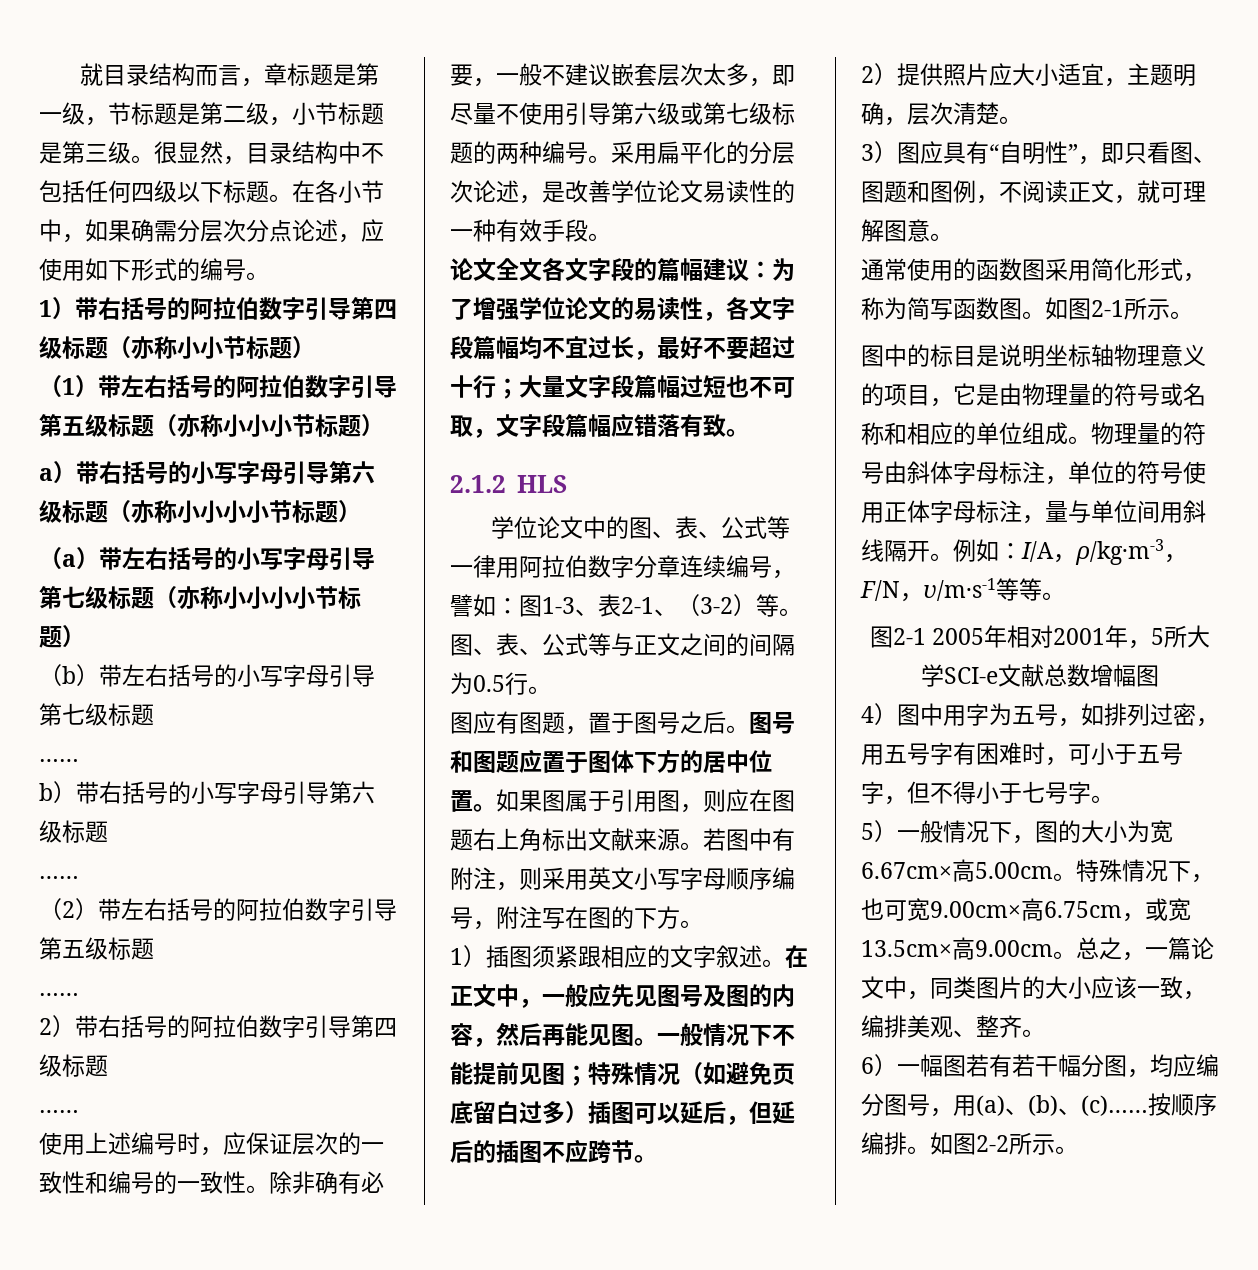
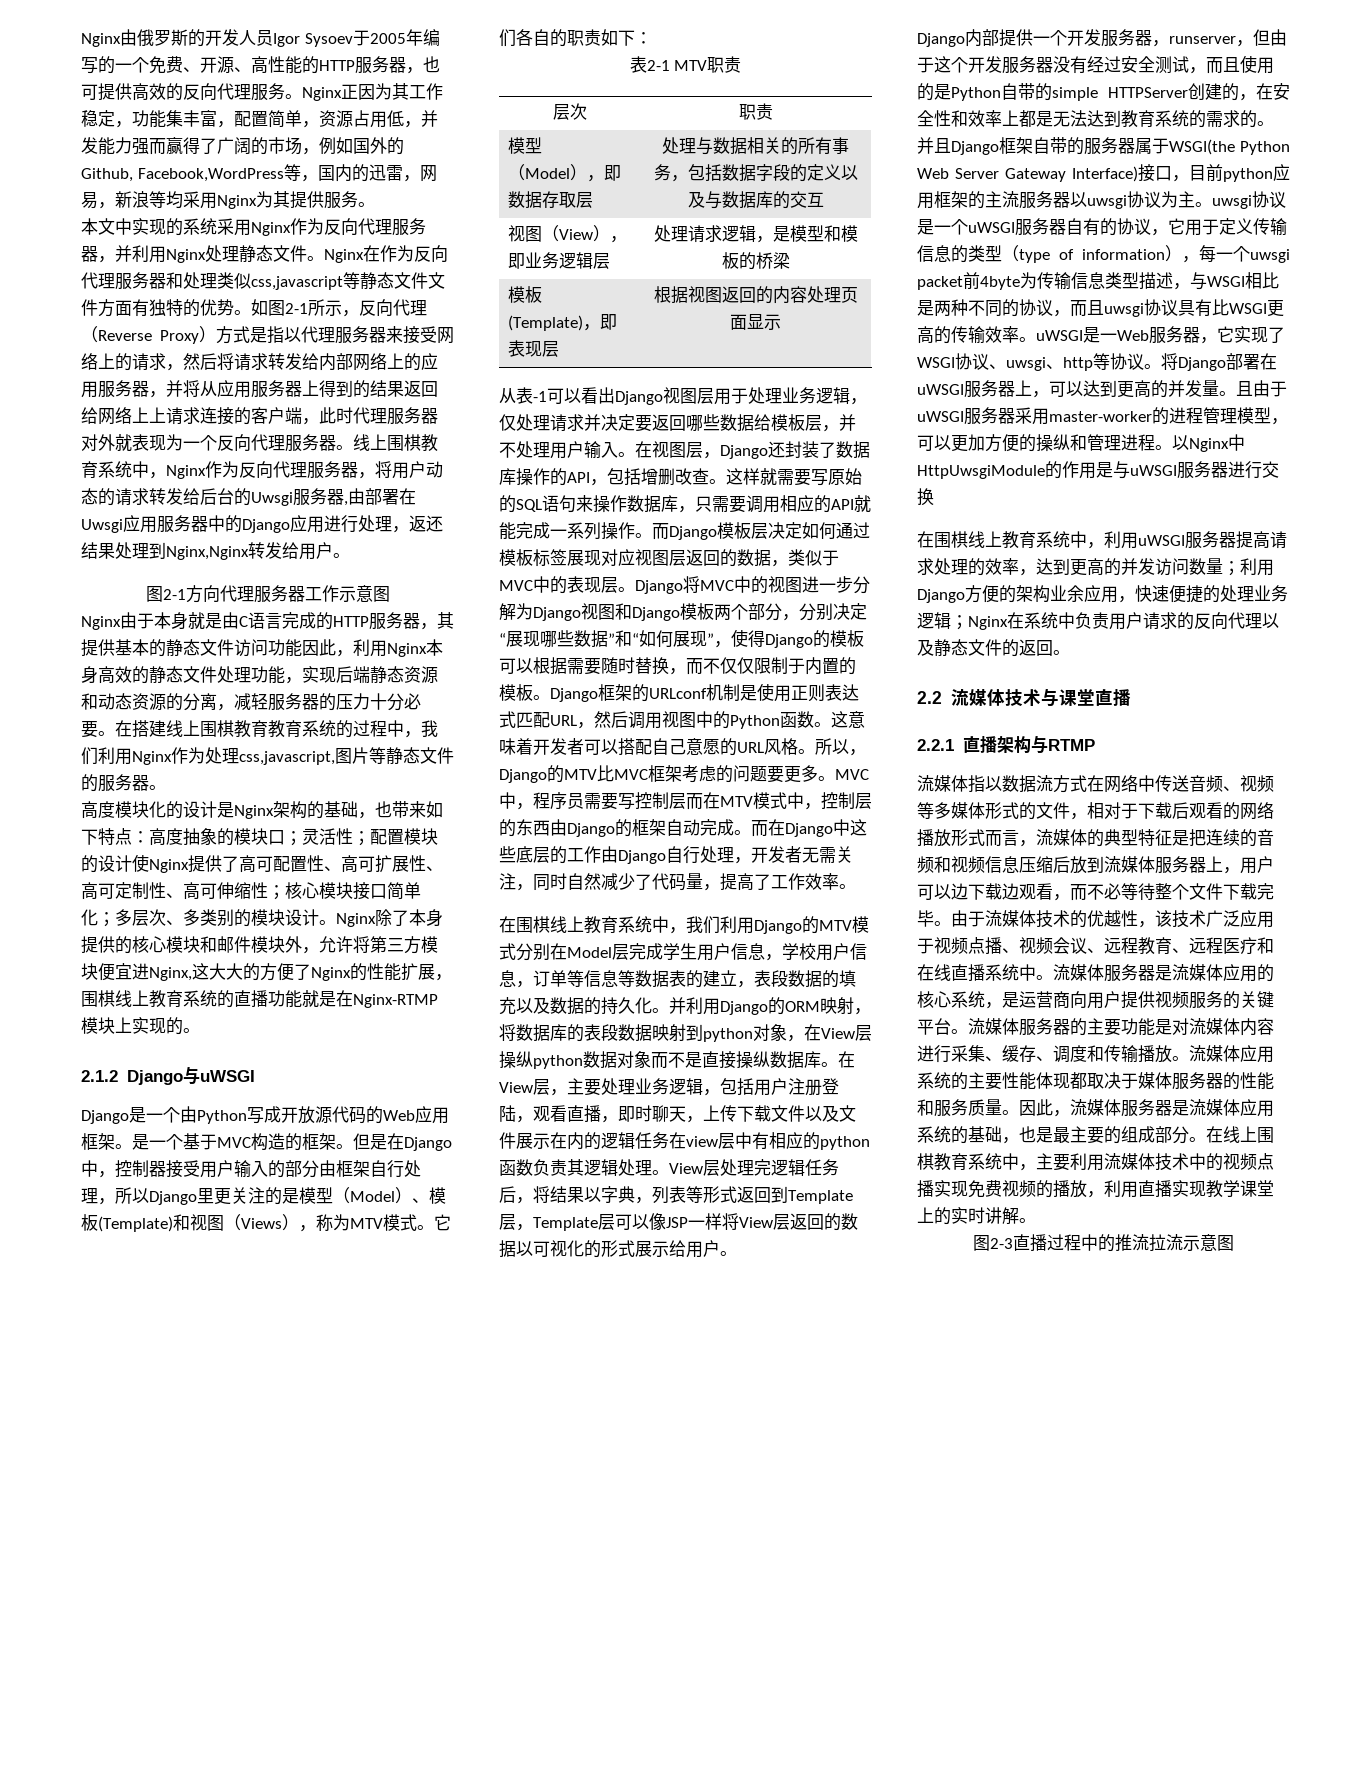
- 就目录结构而言，章标题是第一级，节标题是第二级，小节标题是第三级。很显然，目录结构中不包括任何四级以下标题。在各小节中，如果确需分层次分点论述，应使用如下形式的编号。
- 1）带右括号的阿拉伯数字引导第四级标题（亦称小小节标题）
- （1）带左右括号的阿拉伯数字引导第五级标题（亦称小小小节标题）
- a）带右括号的小写字母引导第六级标题（亦称小小小小节标题）
- （a）带左右括号的小写字母引导第七级标题（亦称小小小小节标题）
- （b）带左右括号的小写字母引导第七级标题
- ……
- b）带右括号的小写字母引导第六级标题
- ……
- （2）带左右括号的阿拉伯数字引导第五级标题
- ……
- 2）带右括号的阿拉伯数字引导第四级标题
- ……
- 使用上述编号时，应保证层次的一致性和编号的一致性。除非确有必要，一般不建议嵌套层次太多，即尽量不使用引导第六级或第七级标题的两种编号。采用扁平化的分层次论述，是改善学位论文易读性的一种有效手段。
- 论文全文各文字段的篇幅建议：为了增强学位论文的易读性，各文字段篇幅均不宜过长，最好不要超过十行；大量文字段篇幅过短也不可取，文字段篇幅应错落有致。
- 2.1.2 HLS
- 学位论文中的图、表、公式等一律用阿拉伯数字分章连续编号，譬如：图1-3、表2-1、（3-2）等。图、表、公式等与正文之间的间隔为0.5行。
- 图应有图题，置于图号之后。图号和图题应置于图体下方的居中位置。如果图属于引用图，则应在图题右上角标出文献来源。若图中有附注，则采用英文小写字母顺序编号，附注写在图的下方。
- 1）插图须紧跟相应的文字叙述。在正文中，一般应先见图号及图的内容，然后再能见图。一般情况下不能提前见图；特殊情况（如避免页底留白过多）插图可以延后，但延后的插图不应跨节。
- 2）提供照片应大小适宜，主题明确，层次清楚。
- 3）图应具有“自明性”，即只看图、图题和图例，不阅读正文，就可理解图意。
- 通常使用的函数图采用简化形式，称为简写函数图。如图2-1所示。
- 图中的标目是说明坐标轴物理意义的项目，它是由物理量的符号或名称和相应的单位组成。物理量的符号由斜体字母标注，单位的符号使用正体字母标注，量与单位间用斜线隔开。例如：I/A，ρ/kg·m-3，F/N，υ/m·s-1等等。
- 图2-1 2005年相对2001年，5所大学SCI-e文献总数增幅图
- 4）图中用字为五号，如排列过密，用五号字有困难时，可小于五号字，但不得小于七号字。
- 5）一般情况下，图的大小为宽6.67cm×高5.00cm。特殊情况下，也可宽9.00cm×高6.75cm，或宽13.5cm×高9.00cm。总之，一篇论文中，同类图片的大小应该一致，编排美观、整齐。
- 6）一幅图若有若干幅分图，均应编分图号，用(a)、(b)、(c)……按顺序编排。如图2-2所示。
+ Nginx由俄罗斯的开发人员Igor Sysoev于2005年编写的一个免费、开源、高性能的HTTP服务器，也可提供高效的反向代理服务。Nginx正因为其工作稳定，功能集丰富，配置简单，资源占用低，并发能力强而赢得了广阔的市场，例如国外的Github, Facebook,WordPress等，国内的迅雷，网易，新浪等均采用Nginx为其提供服务。
+ 本文中实现的系统采用Nginx作为反向代理服务器，并利用Nginx处理静态文件。Nginx在作为反向代理服务器和处理类似css,javascript等静态文件文件方面有独特的优势。如图2-1所示，反向代理（Reverse Proxy）方式是指以代理服务器来接受网络上的请求，然后将请求转发给内部网络上的应用服务器，并将从应用服务器上得到的结果返回给网络上上请求连接的客户端，此时代理服务器对外就表现为一个反向代理服务器。线上围棋教育系统中，Nginx作为反向代理服务器，将用户动态的请求转发给后台的Uwsgi服务器,由部署在Uwsgi应用服务器中的Django应用进行处理，返还结果处理到Nginx,Nginx转发给用户。
+ 图2-1方向代理服务器工作示意图
+ Nginx由于本身就是由C语言完成的HTTP服务器，其提供基本的静态文件访问功能因此，利用Nginx本身高效的静态文件处理功能，实现后端静态资源和动态资源的分离，减轻服务器的压力十分必要。在搭建线上围棋教育教育系统的过程中，我们利用Nginx作为处理css,javascript,图片等静态文件的服务器。
+ 高度模块化的设计是Nginx架构的基础，也带来如下特点：高度抽象的模块口；灵活性；配置模块的设计使Nginx提供了高可配置性、高可扩展性、高可定制性、高可伸缩性；核心模块接口简单化；多层次、多类别的模块设计。Nginx除了本身提供的核心模块和邮件模块外，允许将第三方模块便宜进Nginx,这大大的方便了Nginx的性能扩展，围棋线上教育系统的直播功能就是在Nginx-RTMP模块上实现的。
+ 2.1.2 Django与uWSGI
+ Django是一个由Python写成开放源代码的Web应用框架。是一个基于MVC构造的框架。但是在Django中，控制器接受用户输入的部分由框架自行处理，所以Django里更关注的是模型（Model）、模板(Template)和视图（Views），称为MTV模式。它们各自的职责如下：
+ 表2-1 MTV职责
+ 层次 | 职责
+ 模型（Model），即数据存取层 | 处理与数据相关的所有事务，包括数据字段的定义以及与数据库的交互
+ 视图（View），即业务逻辑层 | 处理请求逻辑，是模型和模板的桥梁
+ 模板(Template)，即表现层 | 根据视图返回的内容处理页面显示
+ 从表-1可以看出Django视图层用于处理业务逻辑，仅处理请求并决定要返回哪些数据给模板层，并不处理用户输入。在视图层，Django还封装了数据库操作的API，包括增删改查。这样就需要写原始的SQL语句来操作数据库，只需要调用相应的API就能完成一系列操作。而Django模板层决定如何通过模板标签展现对应视图层返回的数据，类似于MVC中的表现层。Django将MVC中的视图进一步分解为Django视图和Django模板两个部分，分别决定“展现哪些数据”和“如何展现”，使得Django的模板可以根据需要随时替换，而不仅仅限制于内置的模板。Django框架的URLconf机制是使用正则表达式匹配URL，然后调用视图中的Python函数。这意味着开发者可以搭配自己意愿的URL风格。所以，Django的MTV比MVC框架考虑的问题要更多。MVC中，程序员需要写控制层而在MTV模式中，控制层的东西由Django的框架自动完成。而在Django中这些底层的工作由Django自行处理，开发者无需关注，同时自然减少了代码量，提高了工作效率。
+ 在围棋线上教育系统中，我们利用Django的MTV模式分别在Model层完成学生用户信息，学校用户信息，订单等信息等数据表的建立，表段数据的填充以及数据的持久化。并利用Django的ORM映射，将数据库的表段数据映射到python对象，在View层操纵python数据对象而不是直接操纵数据库。在View层，主要处理业务逻辑，包括用户注册登陆，观看直播，即时聊天，上传下载文件以及文件展示在内的逻辑任务在view层中有相应的python函数负责其逻辑处理。View层处理完逻辑任务后，将结果以字典，列表等形式返回到Template层，Template层可以像JSP一样将View层返回的数据以可视化的形式展示给用户。
+ Django内部提供一个开发服务器，runserver，但由于这个开发服务器没有经过安全测试，而且使用的是Python自带的simple HTTPServer创建的，在安全性和效率上都是无法达到教育系统的需求的。并且Django框架自带的服务器属于WSGI(the Python Web Server Gateway Interface)接口，目前python应用框架的主流服务器以uwsgi协议为主。uwsgi协议是一个uWSGI服务器自有的协议，它用于定义传输信息的类型（type of information），每一个uwsgi packet前4byte为传输信息类型描述，与WSGI相比是两种不同的协议，而且uwsgi协议具有比WSGI更高的传输效率。uWSGI是一Web服务器，它实现了WSGI协议、uwsgi、http等协议。将Django部署在uWSGI服务器上，可以达到更高的并发量。且由于uWSGI服务器采用master-worker的进程管理模型，可以更加方便的操纵和管理进程。以Nginx中HttpUwsgiModule的作用是与uWSGI服务器进行交换
+ 在围棋线上教育系统中，利用uWSGI服务器提高请求处理的效率，达到更高的并发访问数量；利用Django方便的架构业余应用，快速便捷的处理业务逻辑；Nginx在系统中负责用户请求的反向代理以及静态文件的返回。
+ 2.2流媒体技术与课堂直播
+ 2.2.1直播架构与RTMP
+ 流媒体指以数据流方式在网络中传送音频、视频等多媒体形式的文件，相对于下载后观看的网络播放形式而言，流媒体的典型特征是把连续的音频和视频信息压缩后放到流媒体服务器上，用户可以边下载边观看，而不必等待整个文件下载完毕。由于流媒体技术的优越性，该技术广泛应用于视频点播、视频会议、远程教育、远程医疗和在线直播系统中。流媒体服务器是流媒体应用的核心系统，是运营商向用户提供视频服务的关键平台。流媒体服务器的主要功能是对流媒体内容进行采集、缓存、调度和传输播放。流媒体应用系统的主要性能体现都取决于媒体服务器的性能和服务质量。因此，流媒体服务器是流媒体应用系统的基础，也是最主要的组成部分。在线上围棋教育系统中，主要利用流媒体技术中的视频点播实现免费视频的播放，利用直播实现教学课堂上的实时讲解。
+ 图2-3直播过程中的推流拉流示意图

